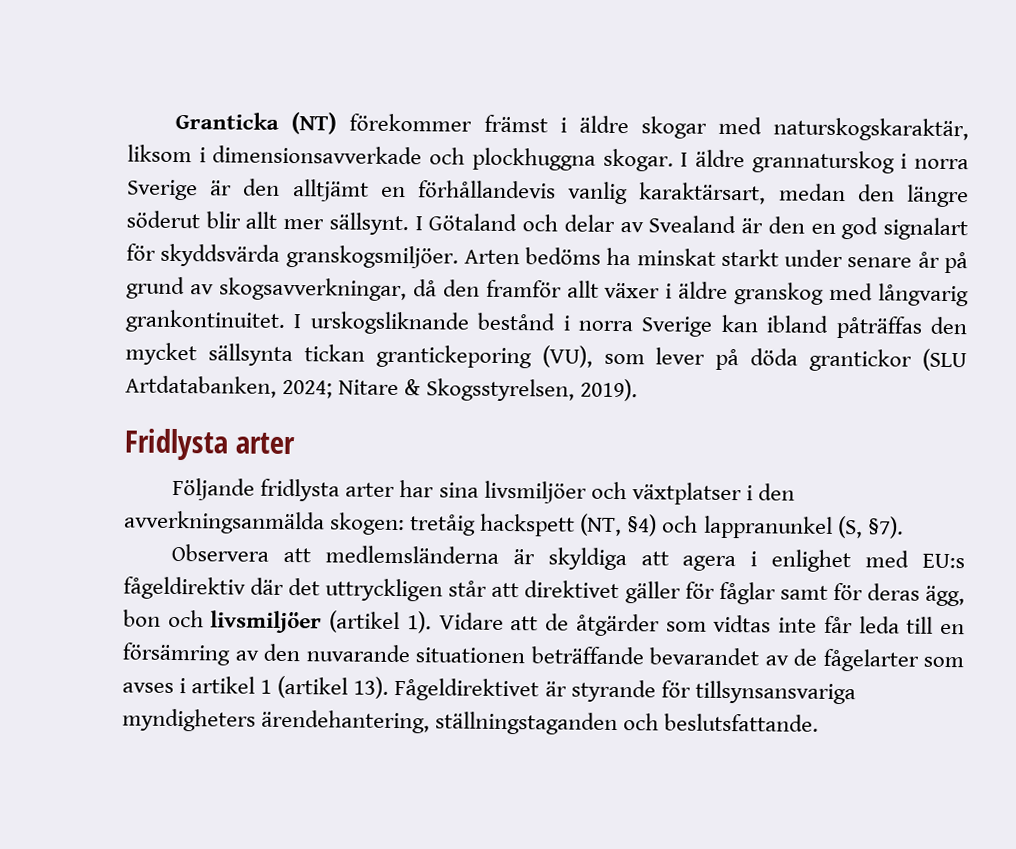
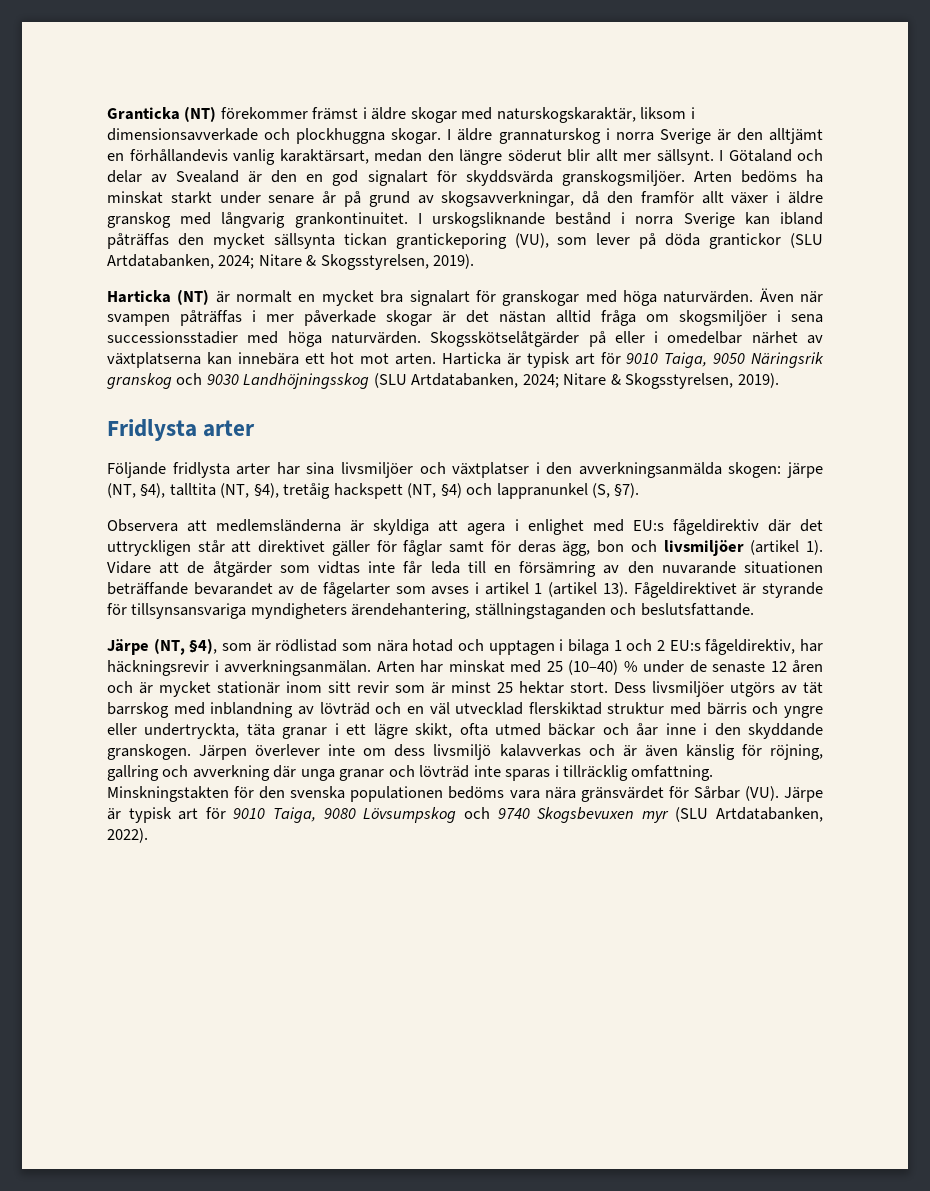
+ Harticka (NT) är normalt en mycket bra signalart för granskogar med höga naturvärden. Även när svampen påträffas i mer påverkade skogar är det nästan alltid fråga om skogsmiljöer i sena successionsstadier med höga naturvärden. Skogsskötselåtgärder på eller i omedelbar närhet av växtplatserna kan innebära ett hot mot arten. Harticka är typisk art för 9010 Taiga, 9050 Näringsrik granskog och 9030 Landhöjningsskog (SLU Artdatabanken, 2024; Nitare & Skogsstyrelsen, 2019).
- Följande fridlysta arter har sina livsmiljöer och växtplatser i den avverkningsanmälda skogen: tretåig hackspett (NT, §4) och lappranunkel (S, §7).
+ Följande fridlysta arter har sina livsmiljöer och växtplatser i den avverkningsanmälda skogen: järpe (NT, §4), talltita (NT, §4), tretåig hackspett (NT, §4) och lappranunkel (S, §7).
+ Järpe (NT, §4), som är rödlistad som nära hotad och upptagen i bilaga 1 och 2 EU:s fågeldirektiv, har häckningsrevir i avverkningsanmälan. Arten har minskat med 25 (10–40) % under de senaste 12 åren och är mycket stationär inom sitt revir som är minst 25 hektar stort. Dess livsmiljöer utgörs av tät barrskog med inblandning av lövträd och en väl utvecklad flerskiktad struktur med bärris och yngre eller undertryckta, täta granar i ett lägre skikt, ofta utmed bäckar och åar inne i den skyddande granskogen. Järpen överlever inte om dess livsmiljö kalavverkas och är även känslig för röjning, gallring och avverkning där unga granar och lövträd inte sparas i tillräcklig omfattning. Minskningstakten för den svenska populationen bedöms vara nära gränsvärdet för Sårbar (VU). Järpe är typisk art för 9010 Taiga, 9080 Lövsumpskog och 9740 Skogsbevuxen myr (SLU Artdatabanken, 2022).

